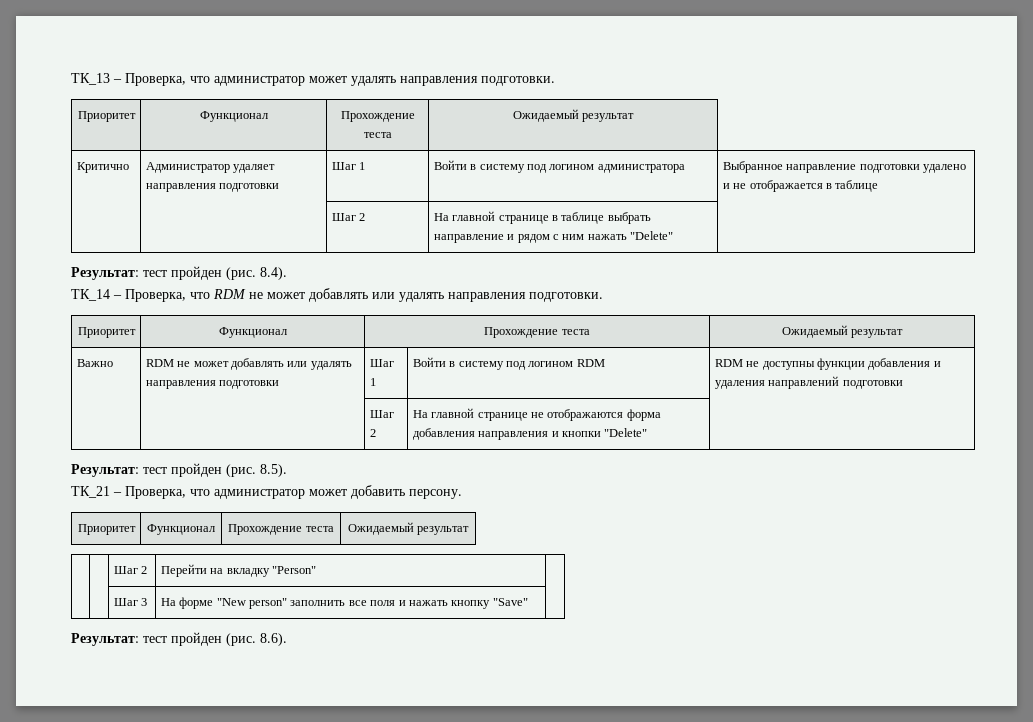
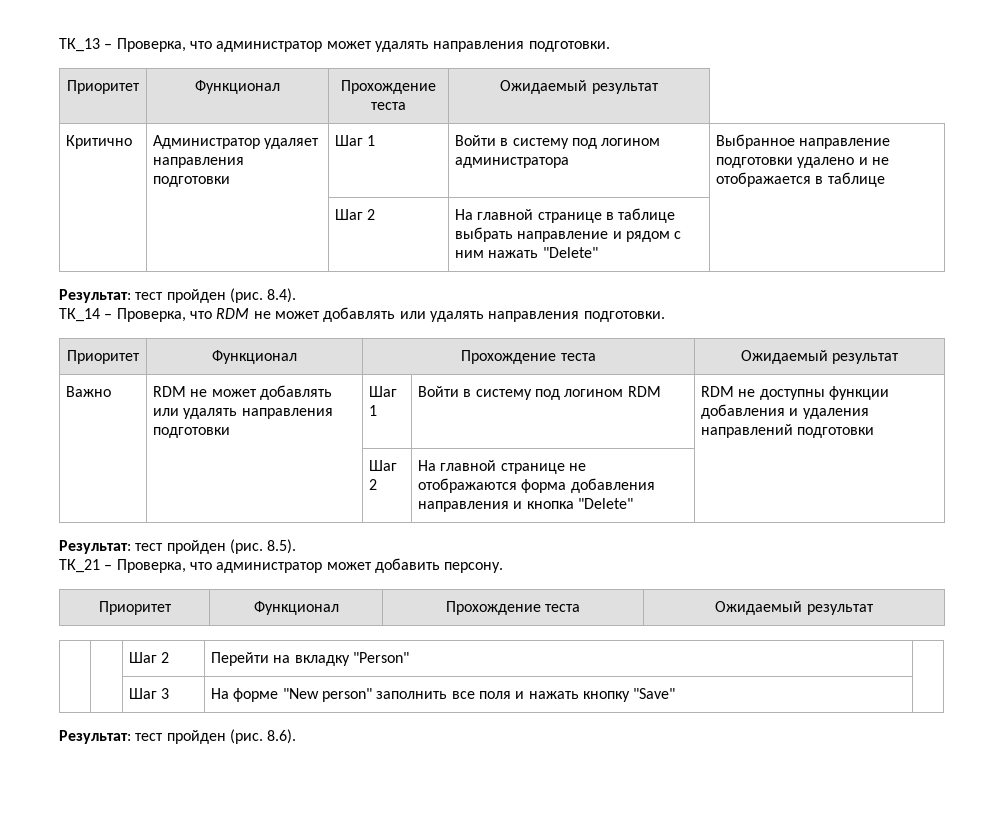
- | | Шаг 2 | На главной странице не отображаются форма добавления направления и кнопки "Delete" |
+ | | Шаг 2 | На главной странице не отображаются форма добавления направления и кнопка "Delete" |

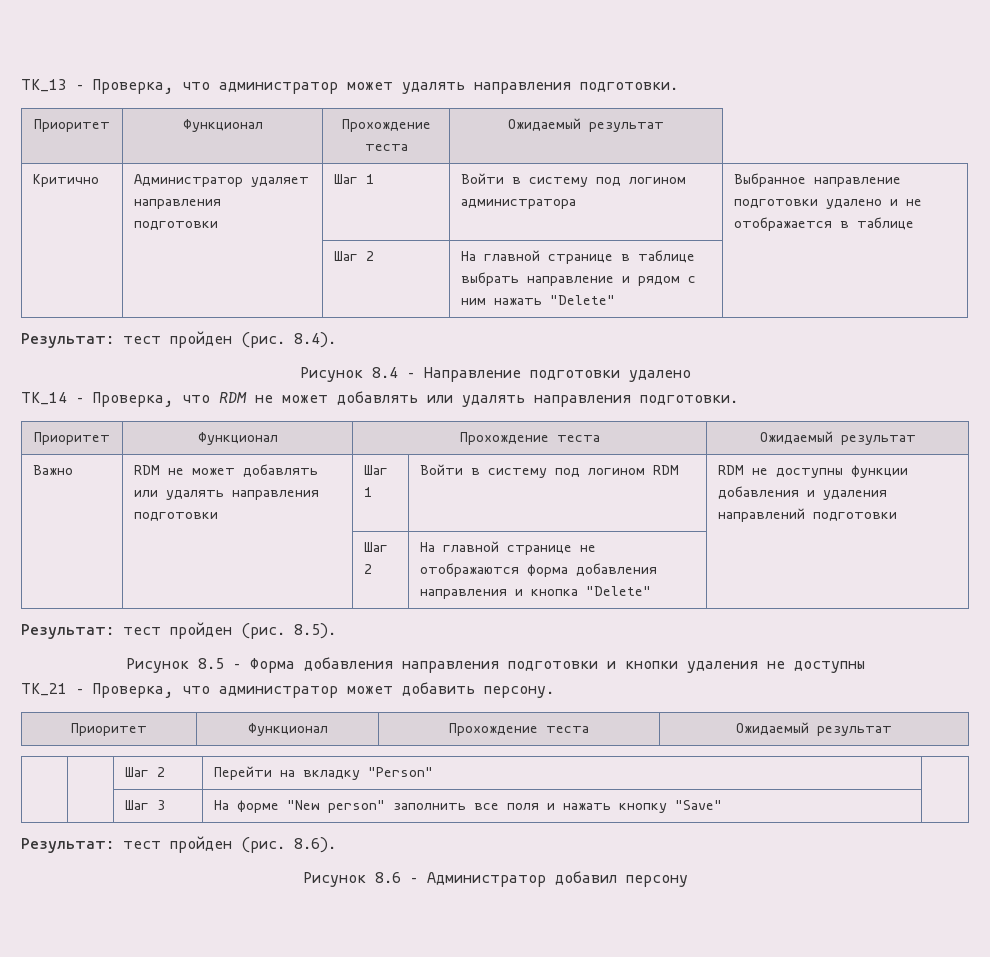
+ Рисунок 8.4 – Направление подготовки удалено
+ Рисунок 8.5 – Форма добавления направления подготовки и кнопки удаления не доступны
+ Рисунок 8.6 – Администратор добавил персону

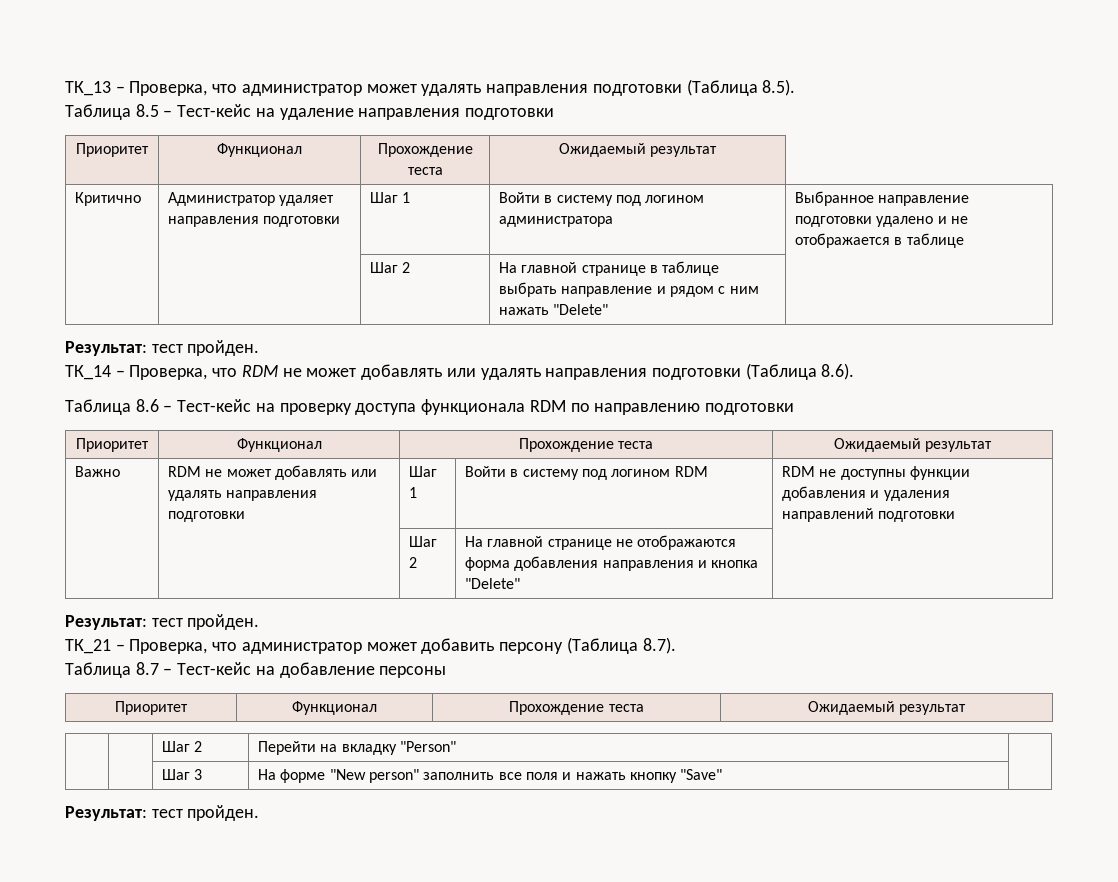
- ТК_13 – Проверка, что администратор может удалять направления подготовки.
+ ТК_13 – Проверка, что администратор может удалять направления подготовки (Таблица 8.5).
+ Таблица 8.5 – Тест-кейс на удаление направления подготовки
  | | Шаг 2 | На главной странице в таблице выбрать направление и рядом с ним нажать "Delete" |
- Результат: тест пройден (рис. 8.4).
- Рисунок 8.4 – Направление подготовки удалено
+ Результат: тест пройден.
- ТК_14 – Проверка, что RDM не может добавлять или удалять направления подготовки.
+ ТК_14 – Проверка, что RDM не может добавлять или удалять направления подготовки (Таблица 8.6).
+ Таблица 8.6 – Тест-кейс на проверку доступа функционала RDM по направлению подготовки
  | | Шаг 2 | На главной странице не отображаются форма добавления направления и кнопка "Delete" |
- Результат: тест пройден (рис. 8.5).
- Рисунок 8.5 – Форма добавления направления подготовки и кнопки удаления не доступны
+ Результат: тест пройден.
- ТК_21 – Проверка, что администратор может добавить персону.
+ ТК_21 – Проверка, что администратор может добавить персону (Таблица 8.7).
+ Таблица 8.7 – Тест-кейс на добавление персоны
  | | Шаг 3 | На форме "New person" заполнить все поля и нажать кнопку "Save" |
- Результат: тест пройден (рис. 8.6).
- Рисунок 8.6 – Администратор добавил персону
+ Результат: тест пройден.

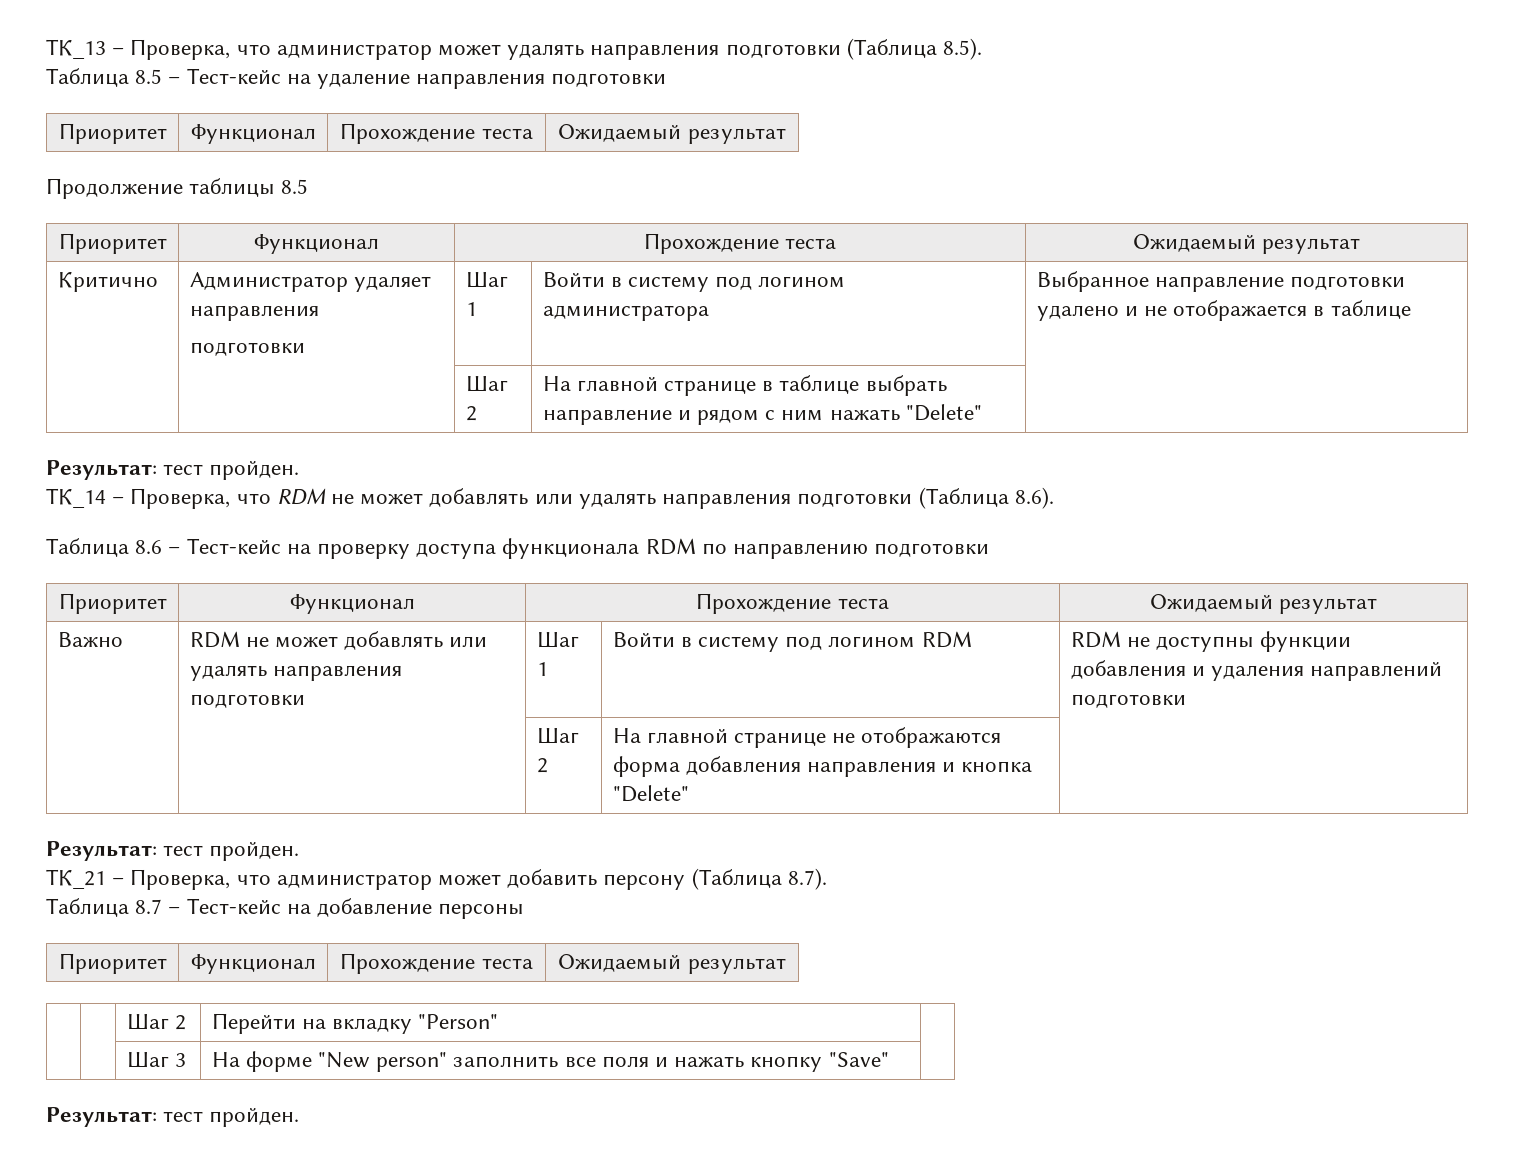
+ Продолжение таблицы 8.5
+ Приоритет | Функционал | Прохождение теста | Ожидаемый результат
- Критично | Администратор удаляет направления подготовки | Шаг 1 | Войти в систему под логином администратора | Выбранное направление подготовки удалено и не отображается в таблице
+ Критично | Администратор удаляет направления
+ подготовки | Шаг 1 | Войти в систему под логином администратора | Выбранное направление подготовки удалено и не отображается в таблице

